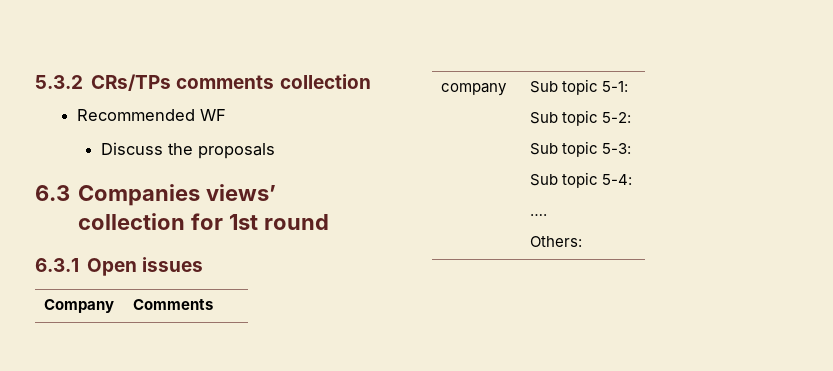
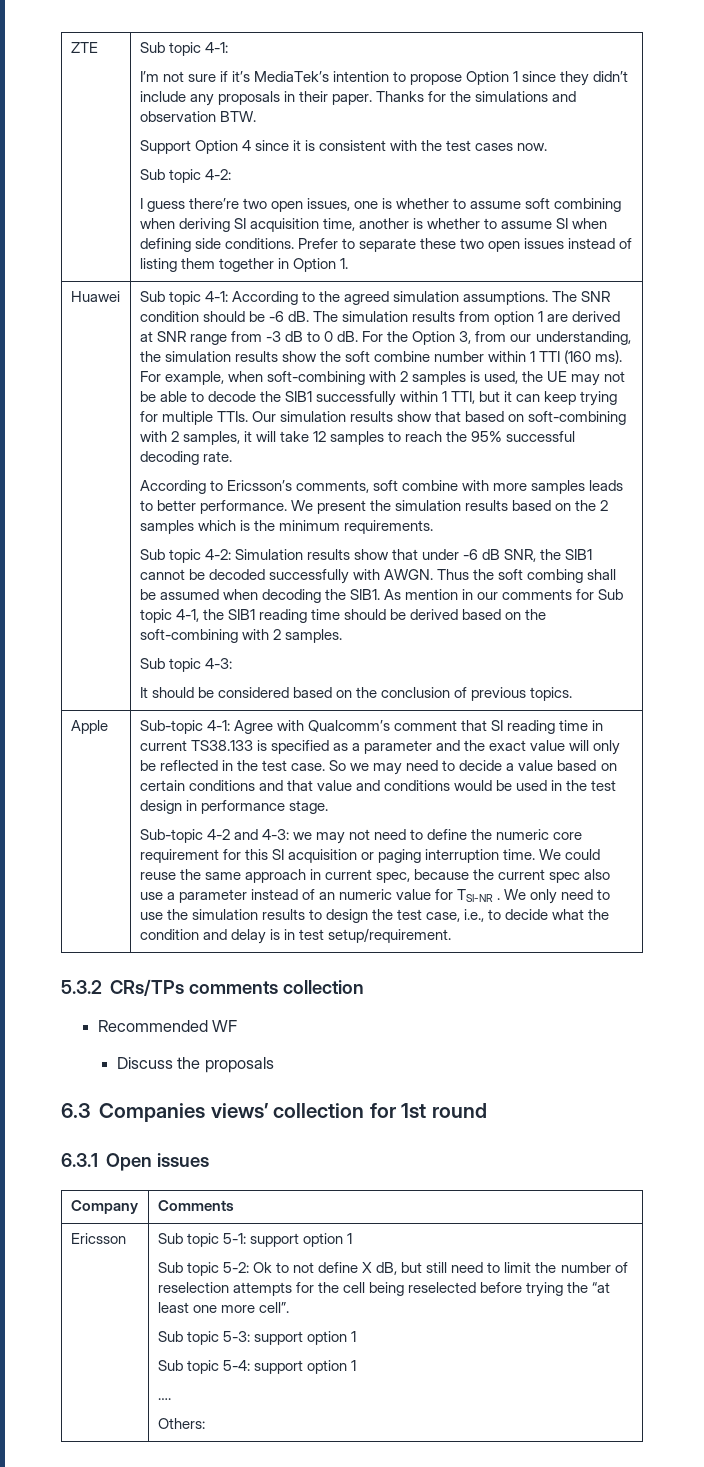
+ ZTE | Sub topic 4-1:
+ I’m not sure if it’s MediaTek’s intention to propose Option 1 since they didn’t include any proposals in their paper. Thanks for the simulations and observation BTW.
+ Support Option 4 since it is consistent with the test cases now.
+ Sub topic 4-2:
+ I guess there’re two open issues, one is whether to assume soft combining when deriving SI acquisition time, another is whether to assume SI when defining side conditions. Prefer to separate these two open issues instead of listing them together in Option 1.
+ Huawei | Sub topic 4-1: According to the agreed simulation assumptions. The SNR condition should be -6 dB. The simulation results from option 1 are derived at SNR range from -3 dB to 0 dB. For the Option 3, from our understanding, the simulation results show the soft combine number within 1 TTI (160 ms). For example, when soft-combining with 2 samples is used, the UE may not be able to decode the SIB1 successfully within 1 TTI, but it can keep trying for multiple TTIs. Our simulation results show that based on soft-combining with 2 samples, it will take 12 samples to reach the 95% successful decoding rate.
+ According to Ericsson’s comments, soft combine with more samples leads to better performance. We present the simulation results based on the 2 samples which is the minimum requirements.
+ Sub topic 4-2: Simulation results show that under -6 dB SNR, the SIB1 cannot be decoded successfully with AWGN. Thus the soft combing shall be assumed when decoding the SIB1. As mention in our comments for Sub topic 4-1, the SIB1 reading time should be derived based on the soft-combining with 2 samples.
+ Sub topic 4-3:
+ It should be considered based on the conclusion of previous topics.
+ Apple | Sub-topic 4-1: Agree with Qualcomm’s comment that SI reading time in current TS38.133 is specified as a parameter and the exact value will only be reflected in the test case. So we may need to decide a value based on certain conditions and that value and conditions would be used in the test design in performance stage.
+ Sub-topic 4-2 and 4-3: we may not need to define the numeric core requirement for this SI acquisition or paging interruption time. We could reuse the same approach in current spec, because the current spec also use a parameter instead of an numeric value for TSI-NR . We only need to use the simulation results to design the test case, i.e., to decide what the condition and delay is in test setup/requirement.
- company
+ Ericsson
- Sub topic 5-1:
+ Sub topic 5-1: support option 1
- Sub topic 5-2:
+ Sub topic 5-2: Ok to not define X dB, but still need to limit the number of reselection attempts for the cell being reselected before trying the “at least one more cell”.
- Sub topic 5-3:
+ Sub topic 5-3: support option 1
- Sub topic 5-4:
+ Sub topic 5-4: support option 1

